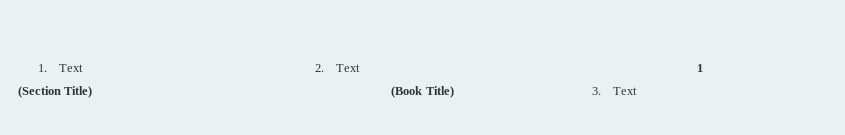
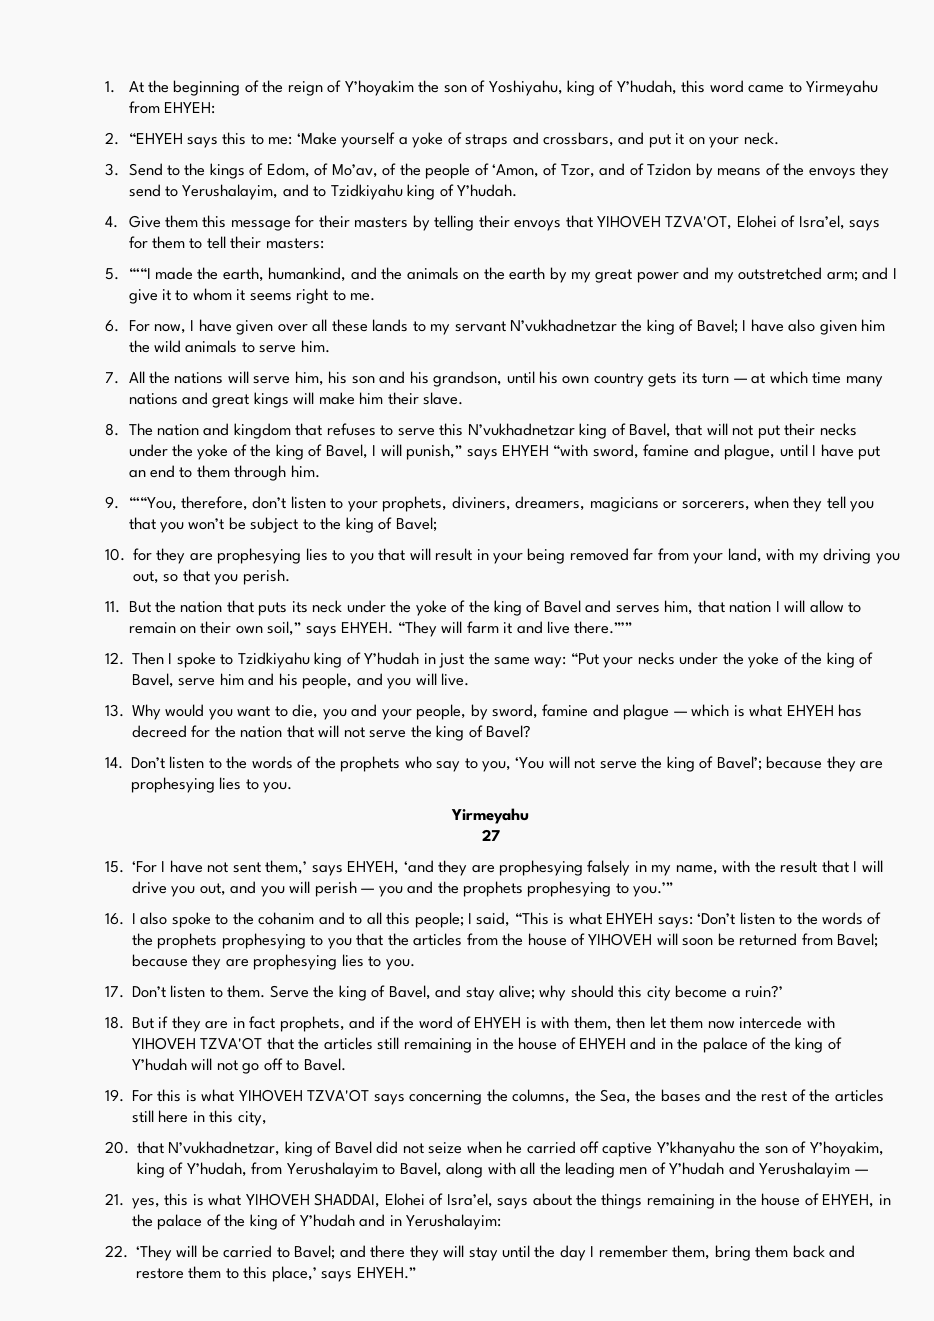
- 1. Text
- (Section Title)
- 2. Text
- (Book Title)
- 1
- 3. Text
+ 1. At the beginning of the reign of Y’hoyakim the son of Yoshiyahu, king of Y’hudah, this word came to Yirmeyahu from EHYEH:
+ 2. “EHYEH says this to me: ‘Make yourself a yoke of straps and crossbars, and put it on your neck.
+ 3. Send to the kings of Edom, of Mo’av, of the people of ‘Amon, of Tzor, and of Tzidon by means of the envoys they send to Yerushalayim, and to Tzidkiyahu king of Y’hudah.
+ 4. Give them this message for their masters by telling their envoys that YIHOVEH TZVA'OT, Elohei of Isra’el, says for them to tell their masters:
+ 5. “‘“I made the earth, humankind, and the animals on the earth by my great power and my outstretched arm; and I give it to whom it seems right to me.
+ 6. For now, I have given over all these lands to my servant N’vukhadnetzar the king of Bavel; I have also given him the wild animals to serve him.
+ 7. All the nations will serve him, his son and his grandson, until his own country gets its turn — at which time many nations and great kings will make him their slave.
+ 8. The nation and kingdom that refuses to serve this N’vukhadnetzar king of Bavel, that will not put their necks under the yoke of the king of Bavel, I will punish,” says EHYEH “with sword, famine and plague, until I have put an end to them through him.
+ 9. “‘“You, therefore, don’t listen to your prophets, diviners, dreamers, magicians or sorcerers, when they tell you that you won’t be subject to the king of Bavel;
+ 10. for they are prophesying lies to you that will result in your being removed far from your land, with my driving you out, so that you perish.
+ 11. But the nation that puts its neck under the yoke of the king of Bavel and serves him, that nation I will allow to remain on their own soil,” says EHYEH. “They will farm it and live there.”’”
+ 12. Then I spoke to Tzidkiyahu king of Y’hudah in just the same way: “Put your necks under the yoke of the king of Bavel, serve him and his people, and you will live.
+ 13. Why would you want to die, you and your people, by sword, famine and plague — which is what EHYEH has decreed for the nation that will not serve the king of Bavel?
+ 14. Don’t listen to the words of the prophets who say to you, ‘You will not serve the king of Bavel’; because they are prophesying lies to you.
+ Yirmeyahu
+ 27
+ 15. ‘For I have not sent them,’ says EHYEH, ‘and they are prophesying falsely in my name, with the result that I will drive you out, and you will perish — you and the prophets prophesying to you.’”
+ 16. I also spoke to the cohanim and to all this people; I said, “This is what EHYEH says: ‘Don’t listen to the words of the prophets prophesying to you that the articles from the house of YIHOVEH will soon be returned from Bavel; because they are prophesying lies to you.
+ 17. Don’t listen to them. Serve the king of Bavel, and stay alive; why should this city become a ruin?’
+ 18. But if they are in fact prophets, and if the word of EHYEH is with them, then let them now intercede with YIHOVEH TZVA'OT that the articles still remaining in the house of EHYEH and in the palace of the king of Y’hudah will not go off to Bavel.
+ 19. For this is what YIHOVEH TZVA'OT says concerning the columns, the Sea, the bases and the rest of the articles still here in this city,
+ 20. that N’vukhadnetzar, king of Bavel did not seize when he carried off captive Y’khanyahu the son of Y’hoyakim, king of Y’hudah, from Yerushalayim to Bavel, along with all the leading men of Y’hudah and Yerushalayim —
+ 21. yes, this is what YIHOVEH SHADDAI, Elohei of Isra’el, says about the things remaining in the house of EHYEH, in the palace of the king of Y’hudah and in Yerushalayim:
+ 22. ‘They will be carried to Bavel; and there they will stay until the day I remember them, bring them back and restore them to this place,’ says EHYEH.”

